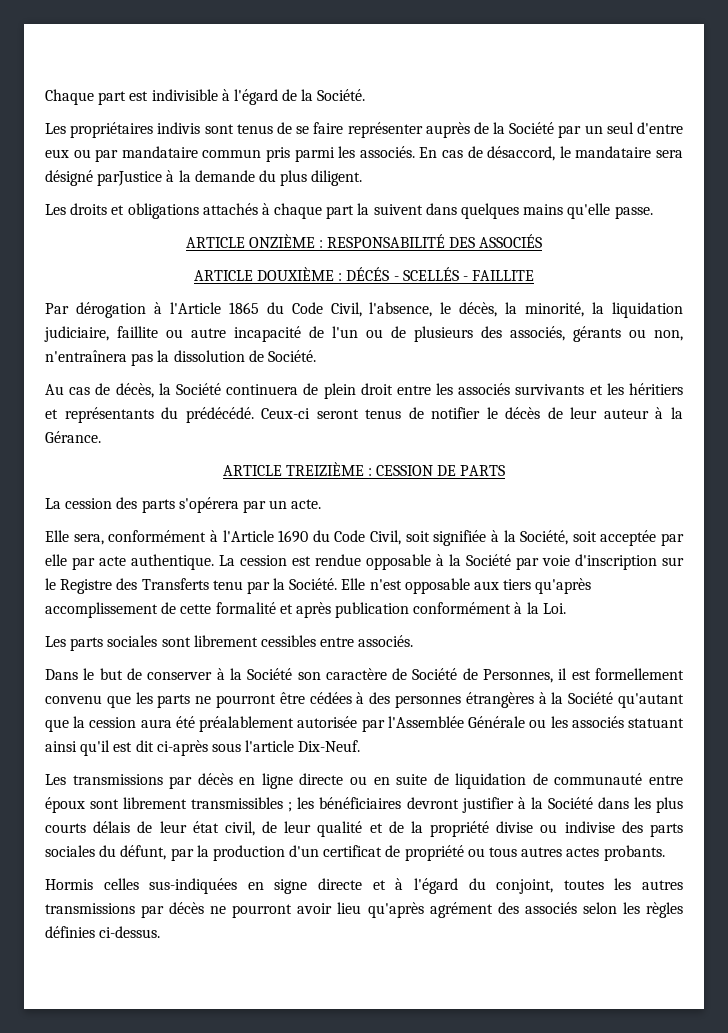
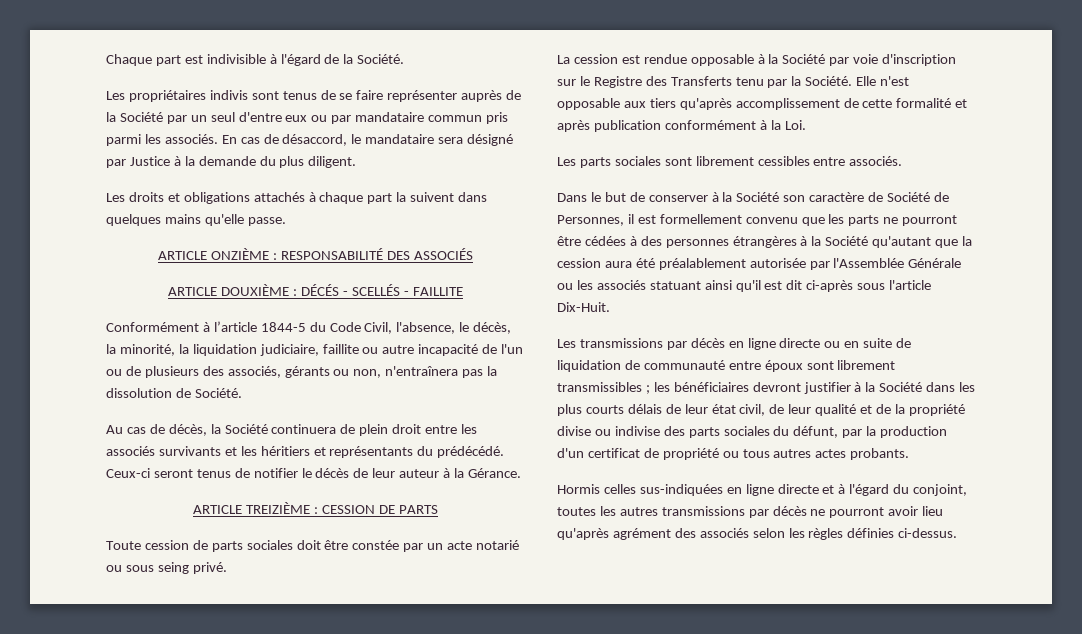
- En cas de désaccord, le mandataire sera désigné parJustice à la demande du plus diligent.
+ En cas de désaccord, le mandataire sera désigné par Justice à la demande du plus diligent.
- Par dérogation à l'Article 1865 du Code Civil, l'absence, le décès, la minorité, la liquidation judiciaire, faillite ou autre incapacité de l'un ou de plusieurs des associés, gérants ou non, n'entraînera pas la dissolution de Société.
+ Conformément à l’article 1844-5 du Code Civil, l'absence, le décès, la minorité, la liquidation judiciaire, faillite ou autre incapacité de l'un ou de plusieurs des associés, gérants ou non, n'entraînera pas la dissolution de Société.
- La cession des parts s'opérera par un acte.
- Elle sera, conformément à l'Article 1690 du Code Civil, soit signifiée à la Société, soit acceptée par elle par acte authentique. La cession est rendue opposable à la Société par voie d'inscription sur le Registre des Transferts tenu par la Société.
+ Toute cession de parts sociales doit être constée par un acte notarié ou sous seing privé.
+ La cession est rendue opposable à la Société par voie d'inscription sur le Registre des Transferts tenu par la Société.
- Dans le but de conserver à la Société son caractère de Société de Personnes, il est formellement convenu que les parts ne pourront être cédées à des personnes étrangères à la Société qu'autant que la cession aura été préalablement autorisée par l'Assemblée Générale ou les associés statuant ainsi qu'il est dit ci-après sous l'article Dix-Neuf.
+ Dans le but de conserver à la Société son caractère de Société de Personnes, il est formellement convenu que les parts ne pourront être cédées à des personnes étrangères à la Société qu'autant que la cession aura été préalablement autorisée par l'Assemblée Générale ou les associés statuant ainsi qu'il est dit ci-après sous l'article Dix-Huit.
- Hormis celles sus-indiquées en signe directe et à l'égard du conjoint, toutes les autres transmissions par décès ne pourront avoir lieu qu'après agrément des associés selon les règles définies ci-dessus.
+ Hormis celles sus-indiquées en ligne directe et à l'égard du conjoint, toutes les autres transmissions par décès ne pourront avoir lieu qu'après agrément des associés selon les règles définies ci-dessus.

